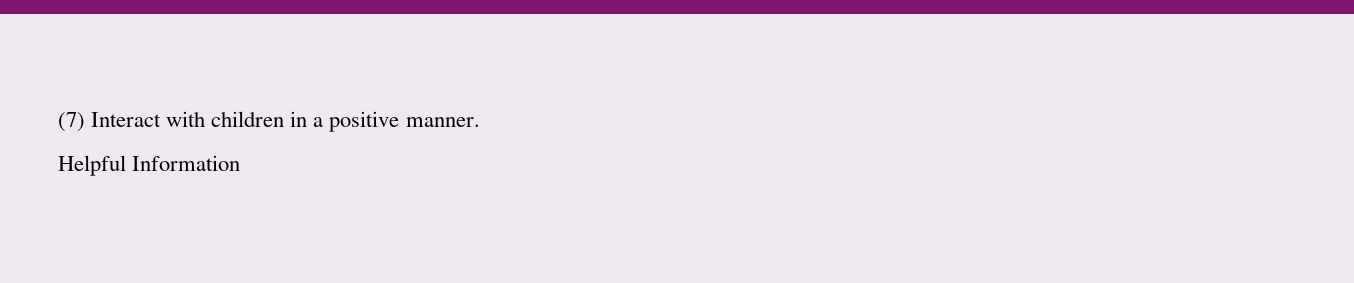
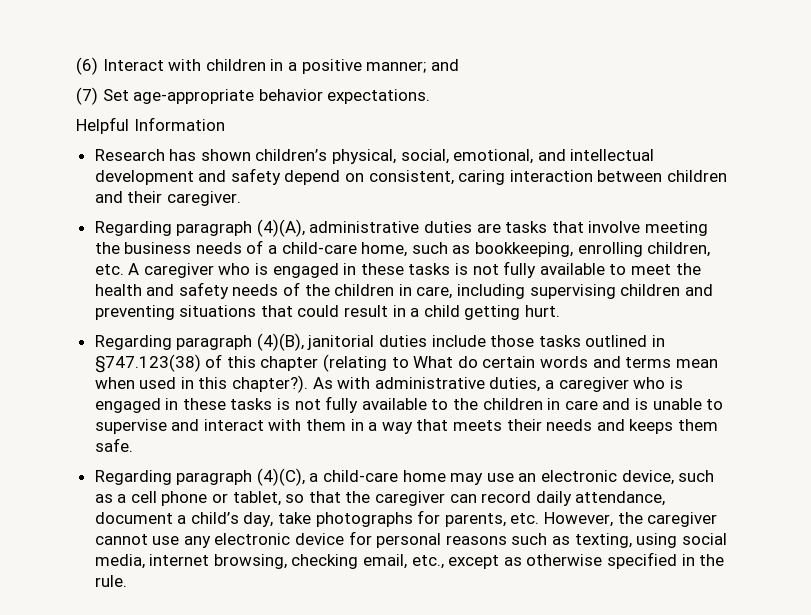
- (7) Interact with children in a positive manner.
+ (6) Interact with children in a positive manner; and
+ (7) Set age-appropriate behavior expectations.
  Helpful Information
+ Research has shown children’s physical, social, emotional, and intellectual development and safety depend on consistent, caring interaction between children and their caregiver.
+ Regarding paragraph (4)(A), administrative duties are tasks that involve meeting the business needs of a child-care home, such as bookkeeping, enrolling children, etc. A caregiver who is engaged in these tasks is not fully available to meet the health and safety needs of the children in care, including supervising children and preventing situations that could result in a child getting hurt.
+ Regarding paragraph (4)(B), janitorial duties include those tasks outlined in §747.123(38) of this chapter (relating to What do certain words and terms mean when used in this chapter?). As with administrative duties, a caregiver who is engaged in these tasks is not fully available to the children in care and is unable to supervise and interact with them in a way that meets their needs and keeps them safe.
+ Regarding paragraph (4)(C), a child-care home may use an electronic device, such as a cell phone or tablet, so that the caregiver can record daily attendance, document a child’s day, take photographs for parents, etc. However, the caregiver cannot use any electronic device for personal reasons such as texting, using social media, internet browsing, checking email, etc., except as otherwise specified in the rule.

